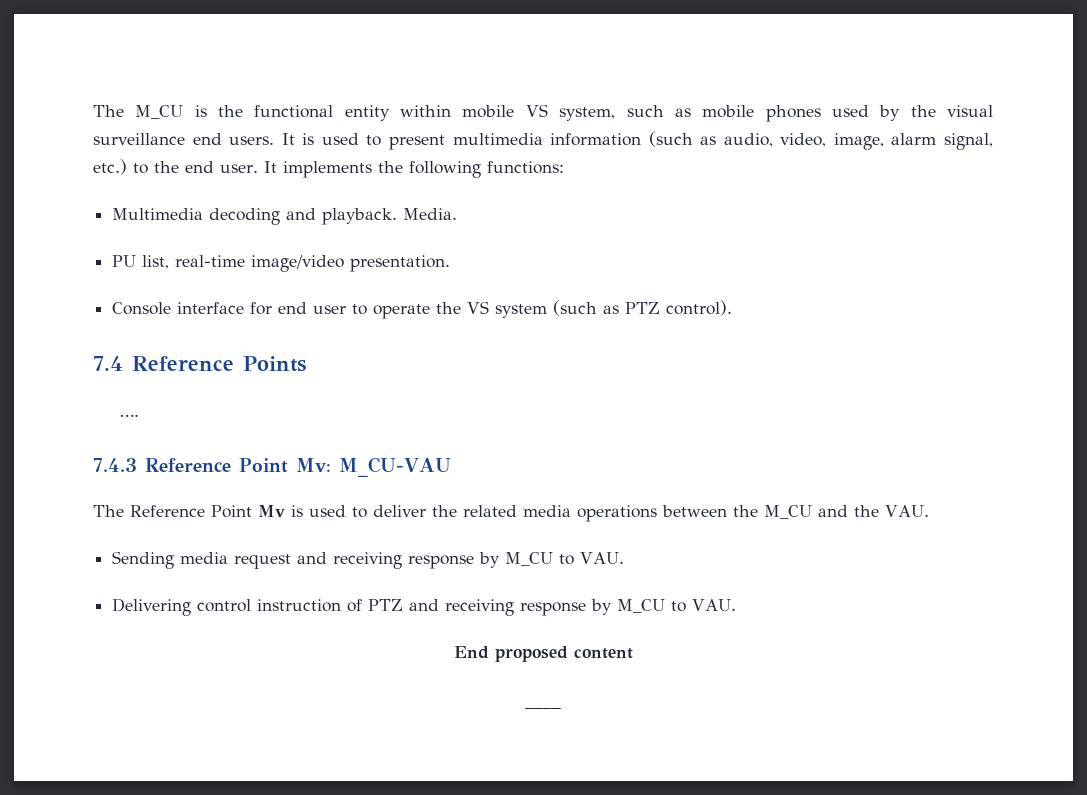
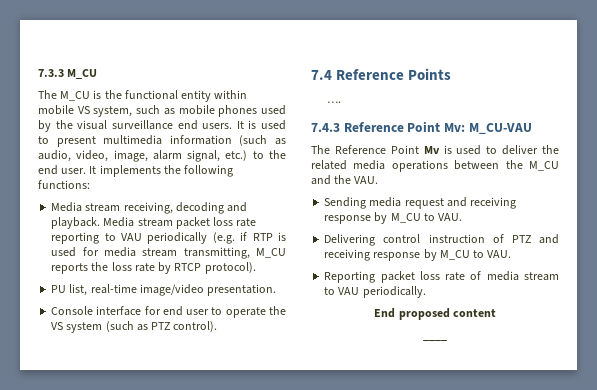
+ 7.3.3 M_CU
- Multimedia decoding and playback. Media.
+ Media stream receiving, decoding and playback. Media stream packet loss rate reporting to VAU periodically (e.g. if RTP is used for media stream transmitting, M_CU reports the loss rate by RTCP protocol).
+ Reporting packet loss rate of media stream to VAU periodically.

